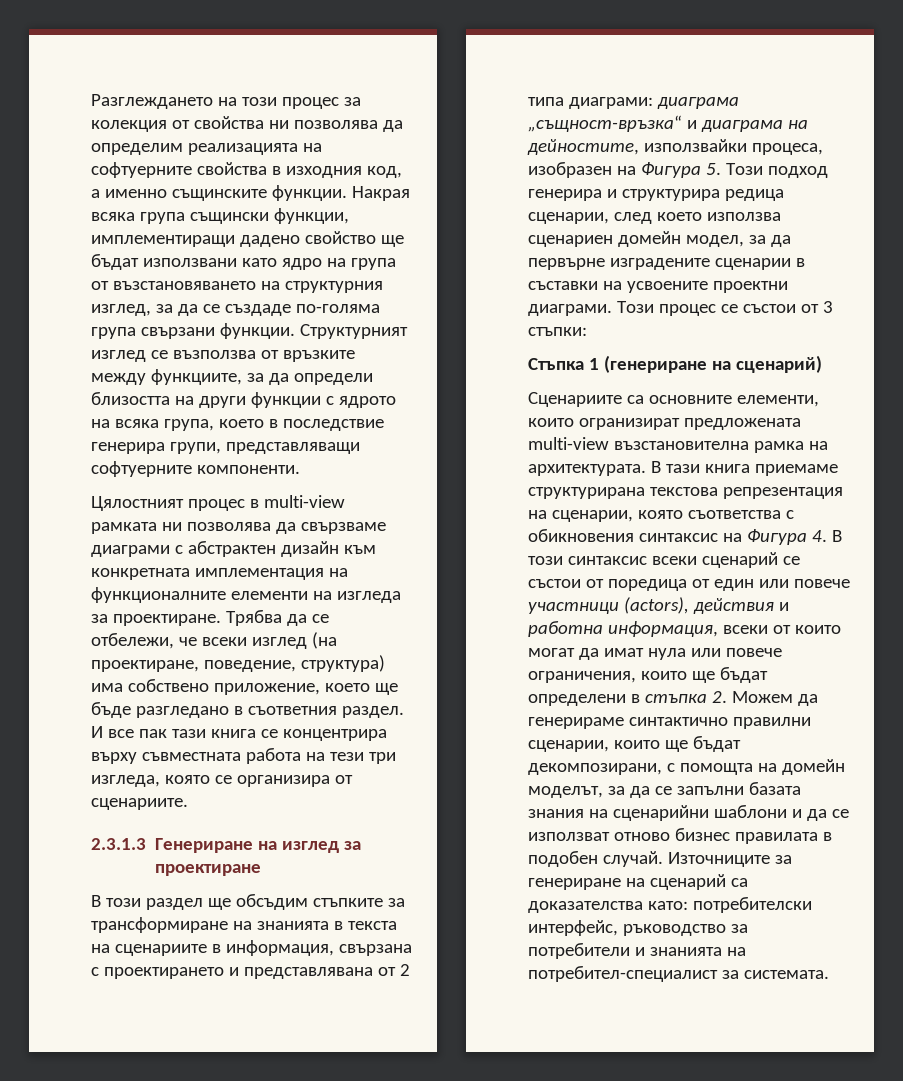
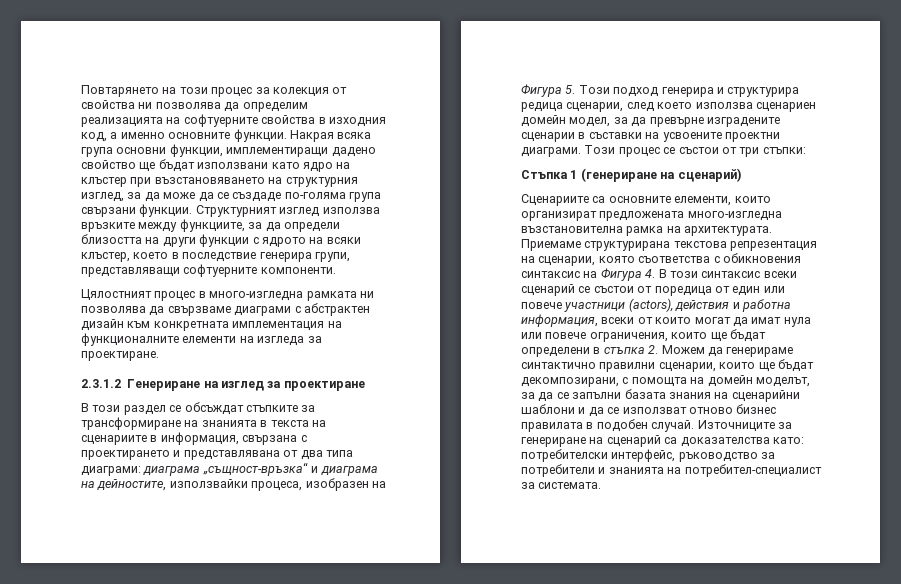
- Разглеждането на този процес за колекция от свойства ни позволява да определим реализацията на софтуерните свойства в изходния код, а именно същинските функции.
+ Повтарянето на този процес за колекция от свойства ни позволява да определим реализацията на софтуерните свойства в изходния код, а именно основните функции.
- Накрая всяка група същински функции, имплементиращи дадено свойство ще бъдат използвани като ядро на група от възстановяването на структурния изглед, за да се създаде по-голяма група свързани функции.
+ Накрая всяка група основни функции, имплементиращи дадено свойство ще бъдат използвани като ядро на клъстер при възстановяването на структурния изглед, за да може да се създаде по-голяма група свързани функции.
- Структурният изглед се възползва от връзките между функциите, за да определи близостта на други функции с ядрото на всяка група, което в последствие генерира групи, представляващи софтуерните компоненти.
+ Структурният изглед използва връзките между функциите, за да определи близостта на други функции с ядрото на всяки клъстер, което в последствие генерира групи, представляващи софтуерните компоненти.
- Цялостният процес в multi-view рамката ни позволява да свързваме диаграми с абстрактен дизайн към конкретната имплементация на функционалните елементи на изгледа за проектиране. Трябва да се отбележи, че всеки изглед (на проектиране, поведение, структура) има собствено приложение, което ще бъде разгледано в съответния раздел. И все пак тази книга се концентрира върху съвместната работа на тези три изгледа, която се организира от сценариите.
- 2.3.1.3 Генериране на изглед за проектиране
+ Цялостният процес в много-изгледна рамката ни позволява да свързваме диаграми с абстрактен дизайн към конкретната имплементация на функционалните елементи на изгледа за проектиране.
+ 2.3.1.2 Генериране на изглед за проектиране
- В този раздел ще обсъдим стъпките за трансформиране на знанията в текста на сценариите в информация, свързана с проектирането и представлявана от 2 типа диаграми: диаграма „същност-връзка“ и диаграма на дейностите, използвайки процеса, изобразен на Фигура 5. Този подход генерира и структурира редица сценарии, след което използва сценариен домейн модел, за да первърне изградените сценарии в съставки на усвоените проектни диаграми.
+ В този раздел се обсъждат стъпките за трансформиране на знанията в текста на сценариите в информация, свързана с проектирането и представлявана от два типа диаграми: диаграма „същност-връзка“ и диаграма на дейностите, използвайки процеса, изобразен на Фигура 5. Този подход генерира и структурира редица сценарии, след което използва сценариен домейн модел, за да превърне изградените сценарии в съставки на усвоените проектни диаграми.
- Този процес се състои от 3 стъпки:
+ Този процес се състои от три стъпки:
- Сценариите са основните елементи, които огранизират предложената multi-view възстановителна рамка на архитектурата.
+ Сценариите са основните елементи, които организират предложената много-изгледна възстановителна рамка на архитектурата.
- В тази книга приемаме структурирана текстова репрезентация на сценарии, която съответства с обикновения синтаксис на Фигура 4. В този синтаксис всеки сценарий се състои от поредица от един или повече участници (actors), действия и работна информация, всеки от които могат да имат нула или повече ограничения, които ще бъдат определени в стъпка 2. Можем да генерираме синтактично правилни сценарии, които ще бъдат декомпозирани, с помощта на домейн моделът, за да се запълни базата знания на сценарийни шаблони и да се използват отново бизнес правилата в подобен случай.
+ Приемаме структурирана текстова репрезентация на сценарии, която съответства с обикновения синтаксис на Фигура 4. В този синтаксис всеки сценарий се състои от поредица от един или повече участници (actors), действия и работна информация, всеки от които могат да имат нула или повече ограничения, които ще бъдат определени в стъпка 2. Можем да генерираме синтактично правилни сценарии, които ще бъдат декомпозирани, с помощта на домейн моделът, за да се запълни базата знания на сценарийни шаблони и да се използват отново бизнес правилата в подобен случай.

